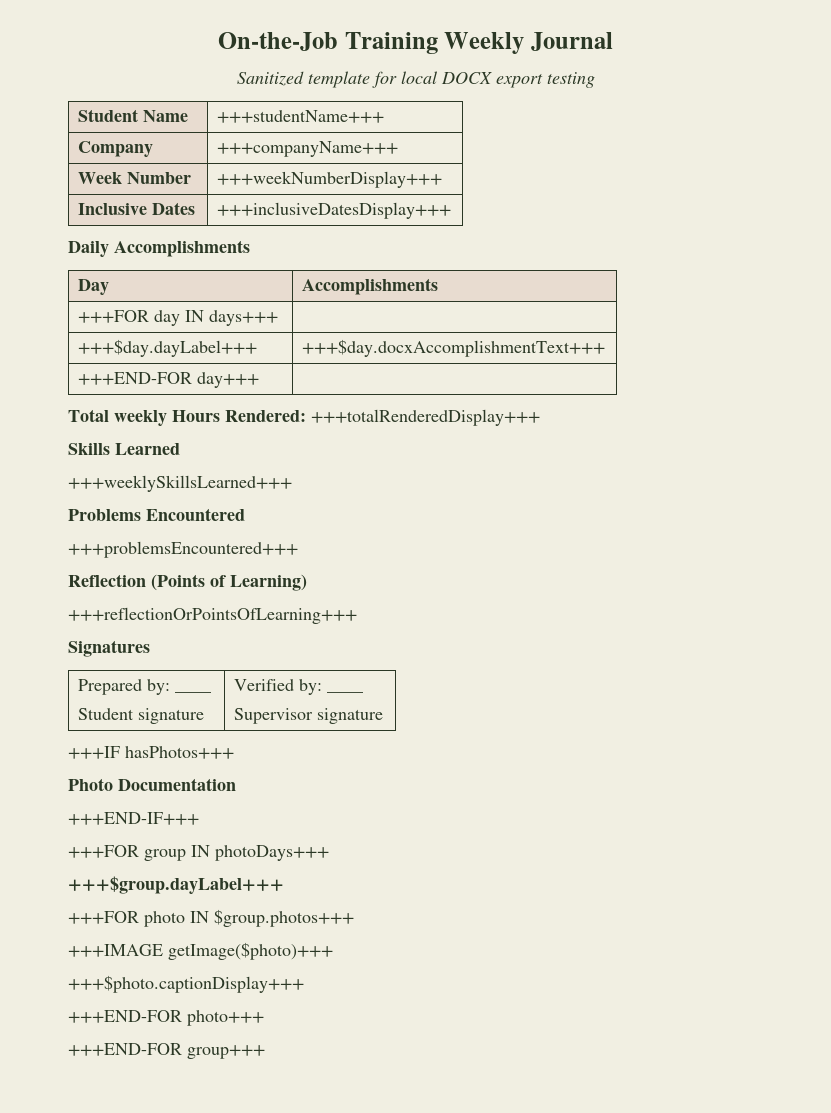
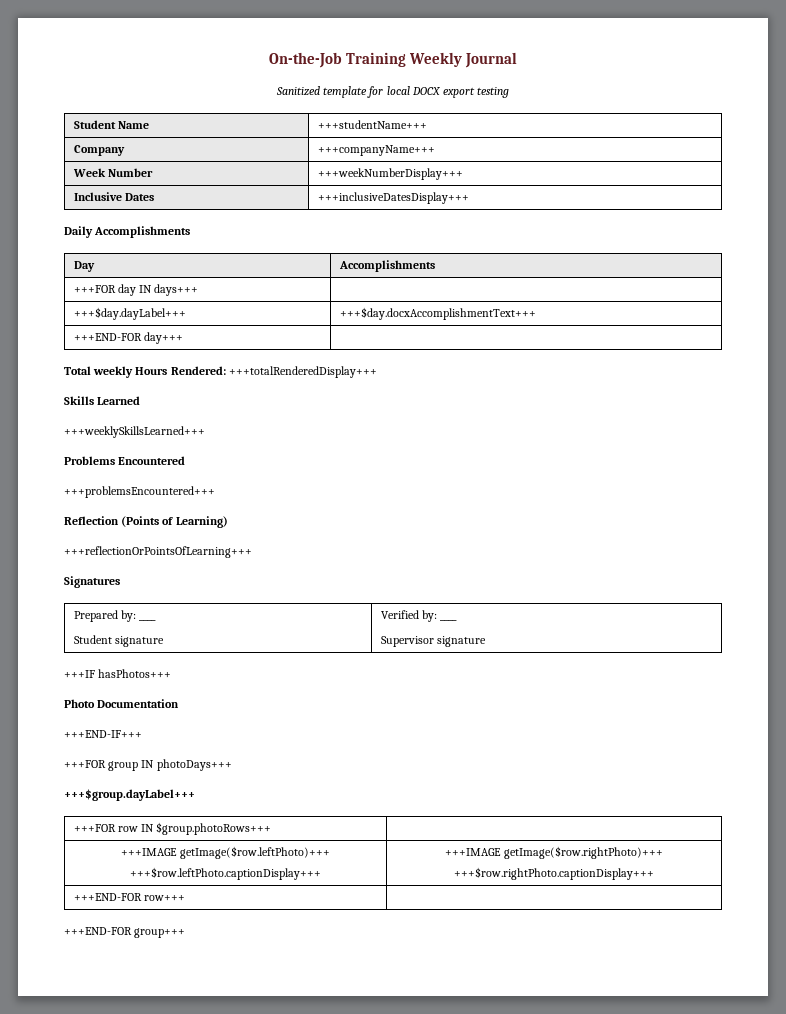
- +++FOR photo IN $group.photos+++
- +++IMAGE getImage($photo)+++
- +++$photo.captionDisplay+++
- +++END-FOR photo+++
+ +++FOR row IN $group.photoRows+++ |
+ +++IMAGE getImage($row.leftPhoto)+++
+ +++$row.leftPhoto.captionDisplay+++ | +++IMAGE getImage($row.rightPhoto)+++
+ +++$row.rightPhoto.captionDisplay+++
+ +++END-FOR row+++ |

